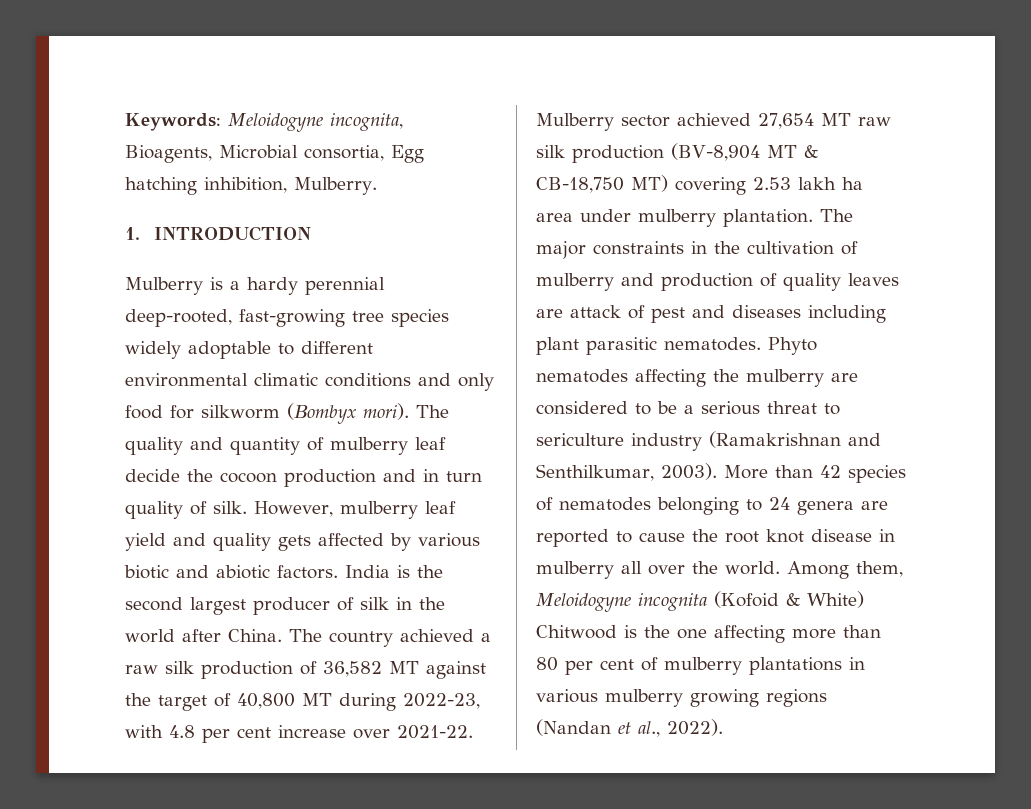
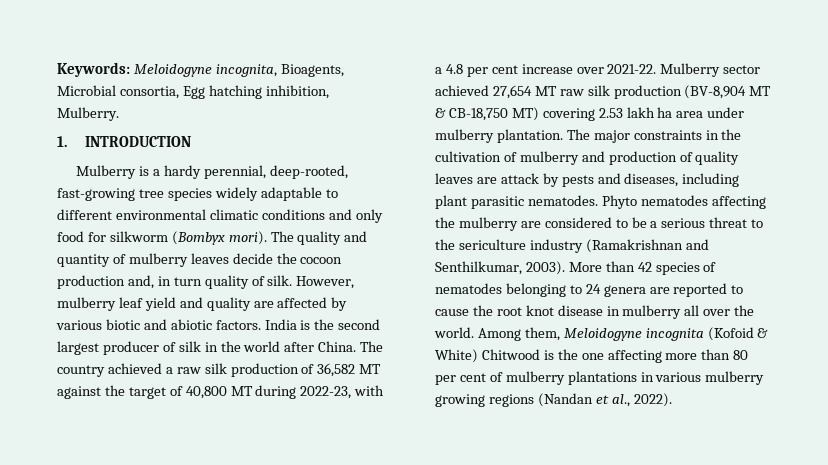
- Mulberry is a hardy perennial deep-rooted, fast-growing tree species widely adoptable to different environmental climatic conditions and only food for silkworm (Bombyx mori).
+ Mulberry is a hardy perennial, deep-rooted, fast-growing tree species widely adaptable to different environmental climatic conditions and only food for silkworm (Bombyx mori).
- The quality and quantity of mulberry leaf decide the cocoon production and in turn quality of silk.
+ The quality and quantity of mulberry leaves decide the cocoon production and, in turn quality of silk.
- However, mulberry leaf yield and quality gets affected by various biotic and abiotic factors.
+ However, mulberry leaf yield and quality are affected by various biotic and abiotic factors.
- The country achieved a raw silk production of 36,582 MT against the target of 40,800 MT during 2022-23, with 4.8 per cent increase over 2021-22.
+ The country achieved a raw silk production of 36,582 MT against the target of 40,800 MT during 2022-23, with a 4.8 per cent increase over 2021-22.
- The major constraints in the cultivation of mulberry and production of quality leaves are attack of pest and diseases including plant parasitic nematodes.
+ The major constraints in the cultivation of mulberry and production of quality leaves are attack by pests and diseases, including plant parasitic nematodes.
- Phyto nematodes affecting the mulberry are considered to be a serious threat to sericulture industry (Ramakrishnan and Senthilkumar, 2003).
+ Phyto nematodes affecting the mulberry are considered to be a serious threat to the sericulture industry (Ramakrishnan and Senthilkumar, 2003).

